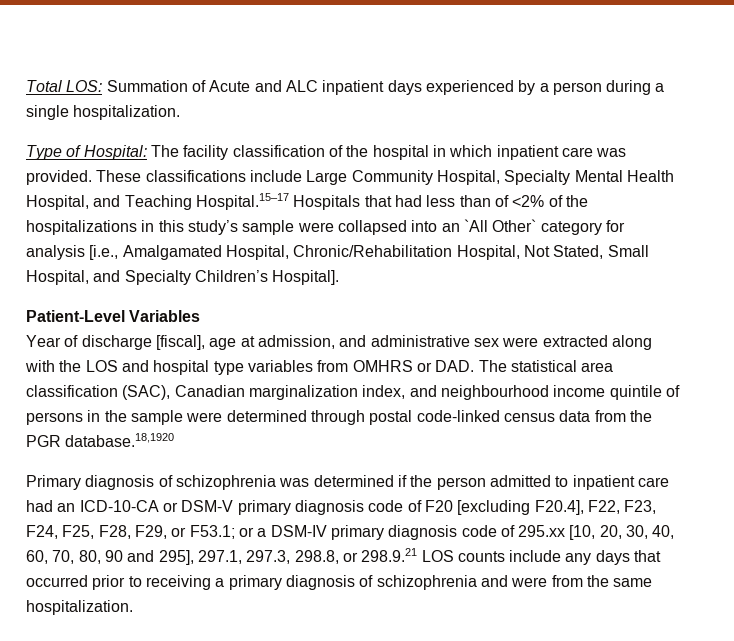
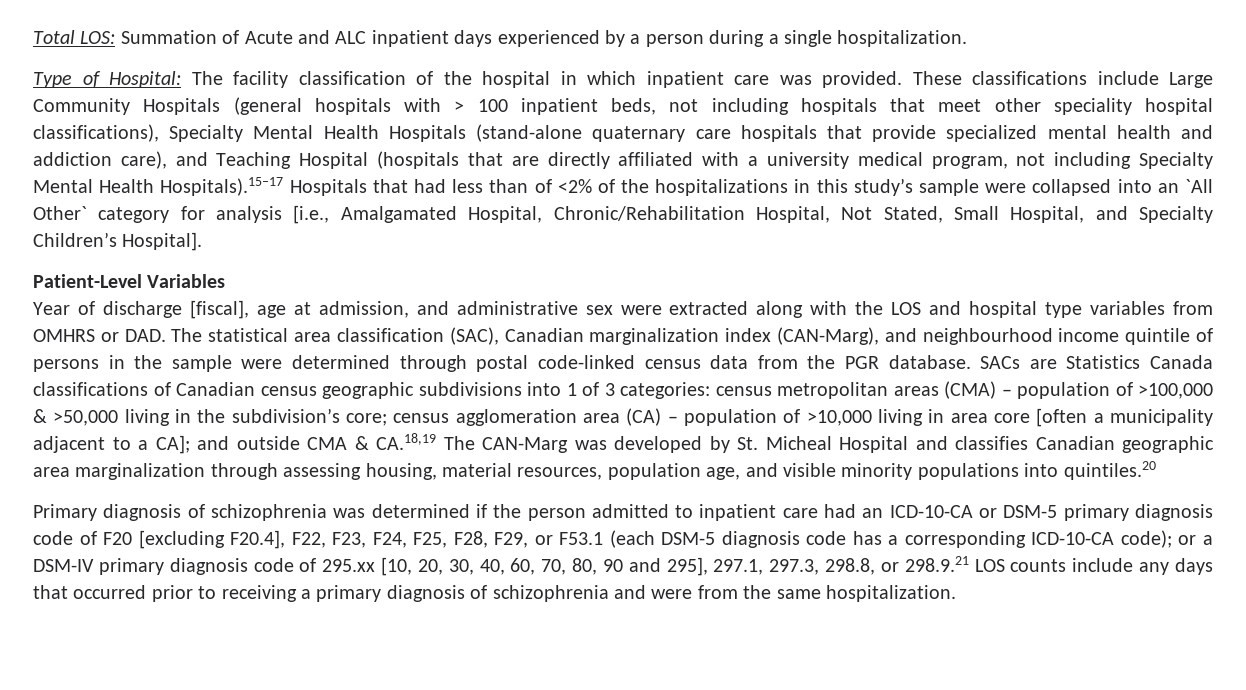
- These classifications include Large Community Hospital, Specialty Mental Health Hospital, and Teaching Hospital.15–17 Hospitals that had less than of <2% of the hospitalizations in this study’s sample were collapsed into an `All Other` category for analysis [i.e., Amalgamated Hospital, Chronic/Rehabilitation Hospital, Not Stated, Small Hospital, and Specialty Children’s Hospital].
+ These classifications include Large Community Hospitals (general hospitals with > 100 inpatient beds, not including hospitals that meet other speciality hospital classifications), Specialty Mental Health Hospitals (stand-alone quaternary care hospitals that provide specialized mental health and addiction care), and Teaching Hospital (hospitals that are directly affiliated with a university medical program, not including Specialty Mental Health Hospitals).15–17 Hospitals that had less than of <2% of the hospitalizations in this study’s sample were collapsed into an `All Other` category for analysis [i.e., Amalgamated Hospital, Chronic/Rehabilitation Hospital, Not Stated, Small Hospital, and Specialty Children’s Hospital].
- Year of discharge [fiscal], age at admission, and administrative sex were extracted along with the LOS and hospital type variables from OMHRS or DAD. The statistical area classification (SAC), Canadian marginalization index, and neighbourhood income quintile of persons in the sample were determined through postal code-linked census data from the PGR database.18,1920
+ Year of discharge [fiscal], age at admission, and administrative sex were extracted along with the LOS and hospital type variables from OMHRS or DAD. The statistical area classification (SAC), Canadian marginalization index (CAN-Marg), and neighbourhood income quintile of persons in the sample were determined through postal code-linked census data from the PGR database. SACs are Statistics Canada classifications of Canadian census geographic subdivisions into 1 of 3 categories: census metropolitan areas (CMA) – population of >100,000 & >50,000 living in the subdivision’s core; census agglomeration area (CA) – population of >10,000 living in area core [often a municipality adjacent to a CA]; and outside CMA & CA.18,19 The CAN-Marg was developed by St. Micheal Hospital and classifies Canadian geographic area marginalization through assessing housing, material resources, population age, and visible minority populations into quintiles.20
- Primary diagnosis of schizophrenia was determined if the person admitted to inpatient care had an ICD-10-CA or DSM-V primary diagnosis code of F20 [excluding F20.4], F22, F23, F24, F25, F28, F29, or F53.1;
+ Primary diagnosis of schizophrenia was determined if the person admitted to inpatient care had an ICD-10-CA or DSM-5 primary diagnosis code of F20 [excluding F20.4], F22, F23, F24, F25, F28, F29, or F53.1 (each DSM-5 diagnosis code has a corresponding ICD-10-CA code);

